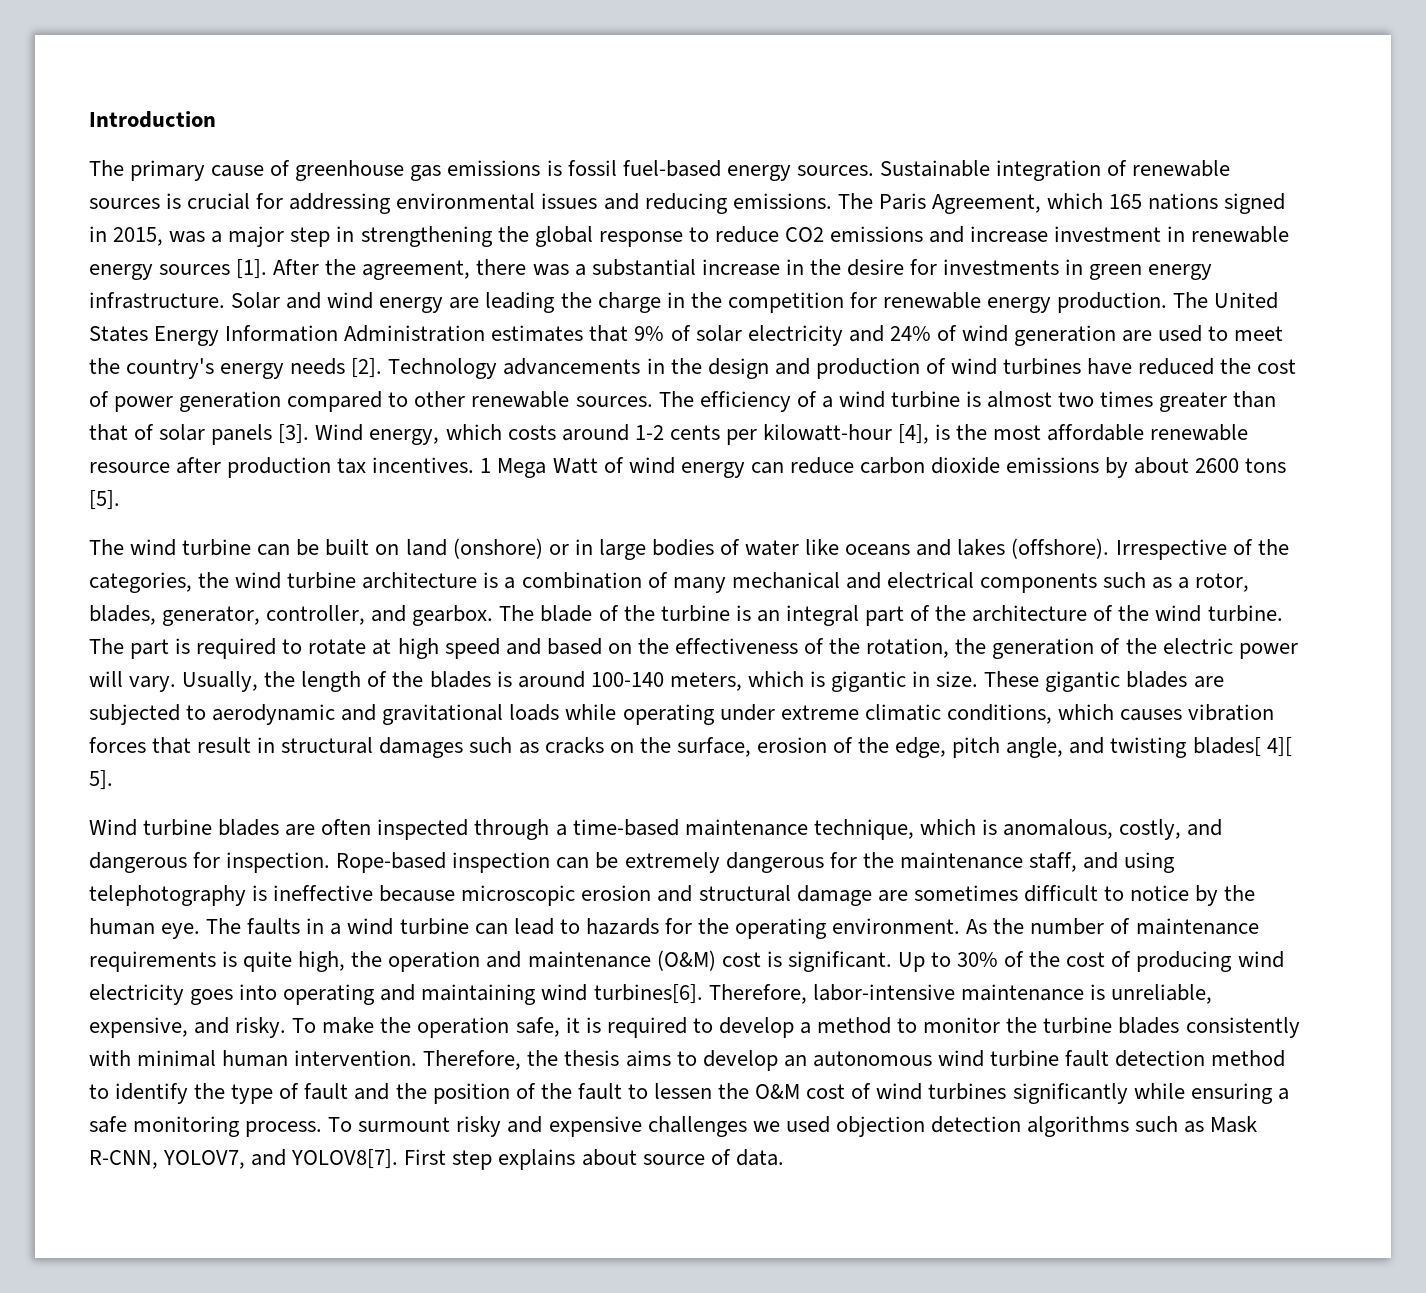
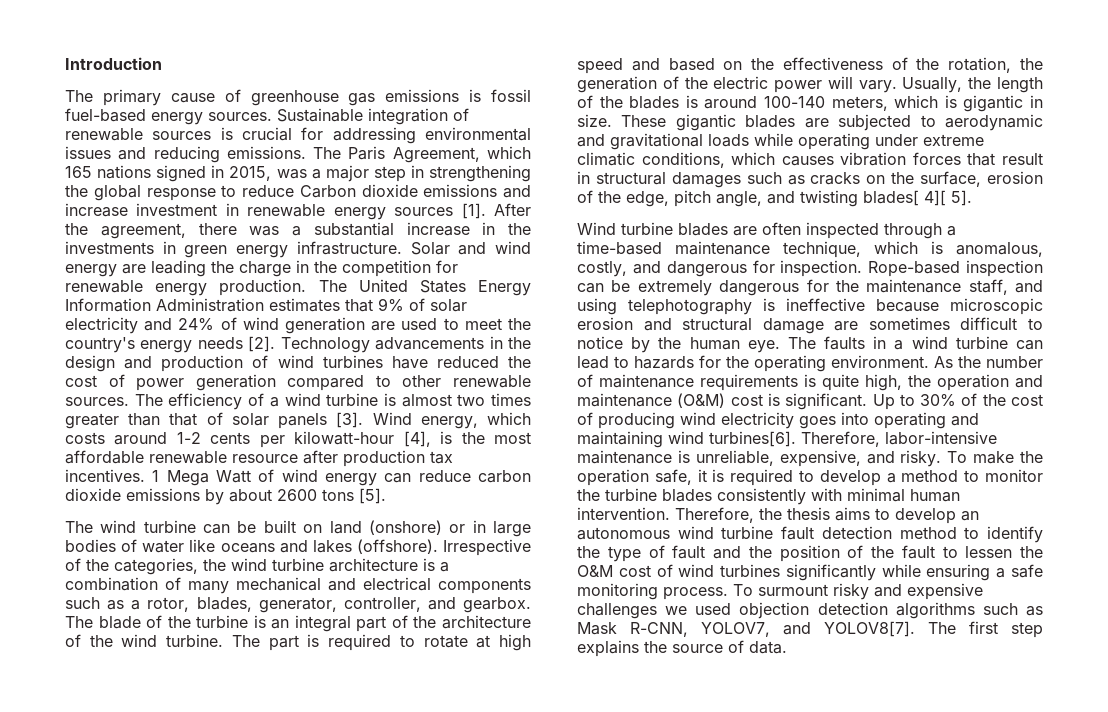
- The Paris Agreement, which 165 nations signed in 2015, was a major step in strengthening the global response to reduce CO2 emissions and increase investment in renewable energy sources [1].
+ The Paris Agreement, which 165 nations signed in 2015, was a major step in strengthening the global response to reduce Carbon dioxide emissions and increase investment in renewable energy sources [1].
- After the agreement, there was a substantial increase in the desire for investments in green energy infrastructure.
+ After the agreement, there was a substantial increase in the investments in green energy infrastructure.
- First step explains about source of data.
+ The first step explains the source of data.

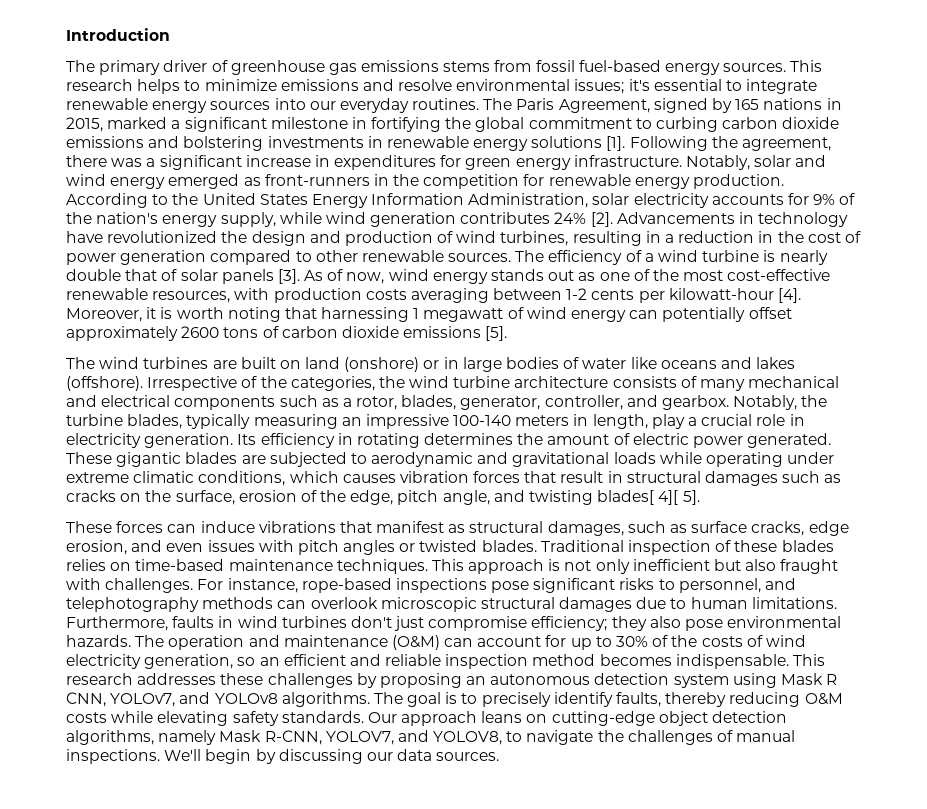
- The primary cause of greenhouse gas emissions is fossil fuel-based energy sources.
+ The primary driver of greenhouse gas emissions stems from fossil fuel-based energy sources.
- Sustainable integration of renewable sources is crucial for addressing environmental issues and reducing emissions.
+ This research helps to minimize emissions and resolve environmental issues; it's essential to integrate renewable energy sources into our everyday routines.
- The Paris Agreement, which 165 nations signed in 2015, was a major step in strengthening the global response to reduce Carbon dioxide emissions and increase investment in renewable energy sources [1]. After the agreement, there was a substantial increase in the investments in green energy infrastructure.
+ The Paris Agreement, signed by 165 nations in 2015, marked a significant milestone in fortifying the global commitment to curbing carbon dioxide emissions and bolstering investments in renewable energy solutions [1]. Following the agreement, there was a significant increase in expenditures for green energy infrastructure.
- Solar and wind energy are leading the charge in the competition for renewable energy production.
+ Notably, solar and wind energy emerged as front-runners in the competition for renewable energy production.
- The United States Energy Information Administration estimates that 9% of solar electricity and 24% of wind generation are used to meet the country's energy needs [2]. Technology advancements in the design and production of wind turbines have reduced the cost of power generation compared to other renewable sources.
+ According to the United States Energy Information Administration, solar electricity accounts for 9% of the nation's energy supply, while wind generation contributes 24% [2]. Advancements in technology have revolutionized the design and production of wind turbines, resulting in a reduction in the cost of power generation compared to other renewable sources.
- The efficiency of a wind turbine is almost two times greater than that of solar panels [3].
+ The efficiency of a wind turbine is nearly double that of solar panels [3].
- Wind energy, which costs around 1-2 cents per kilowatt-hour [4], is the most affordable renewable resource after production tax incentives. 1 Mega Watt of wind energy can reduce carbon dioxide emissions by about 2600 tons [5].
+ As of now, wind energy stands out as one of the most cost-effective renewable resources, with production costs averaging between 1-2 cents per kilowatt-hour [4]. Moreover, it is worth noting that harnessing 1 megawatt of wind energy can potentially offset approximately 2600 tons of carbon dioxide emissions [5].
- The wind turbine can be built on land (onshore) or in large bodies of water like oceans and lakes (offshore).
+ The wind turbines are built on land (onshore) or in large bodies of water like oceans and lakes (offshore).
- Irrespective of the categories, the wind turbine architecture is a combination of many mechanical and electrical components such as a rotor, blades, generator, controller, and gearbox.
+ Irrespective of the categories, the wind turbine architecture consists of many mechanical and electrical components such as a rotor, blades, generator, controller, and gearbox.
- The blade of the turbine is an integral part of the architecture of the wind turbine. The part is required to rotate at high speed and based on the effectiveness of the rotation, the generation of the electric power will vary. Usually, the length of the blades is around 100-140 meters, which is gigantic in size.
+ Notably, the turbine blades, typically measuring an impressive 100-140 meters in length, play a crucial role in electricity generation. Its efficiency in rotating determines the amount of electric power generated.
- Wind turbine blades are often inspected through a time-based maintenance technique, which is anomalous, costly, and dangerous for inspection. Rope-based inspection can be extremely dangerous for the maintenance staff, and using telephotography is ineffective because microscopic erosion and structural damage are sometimes difficult to notice by the human eye. The faults in a wind turbine can lead to hazards for the operating environment. As the number of maintenance requirements is quite high, the operation and maintenance (O&M) cost is significant. Up to 30% of the cost of producing wind electricity goes into operating and maintaining wind turbines[6]. Therefore, labor-intensive maintenance is unreliable, expensive, and risky. To make the operation safe, it is required to develop a method to monitor the turbine blades consistently with minimal human intervention. Therefore, the thesis aims to develop an autonomous wind turbine fault detection method to identify the type of fault and the position of the fault to lessen the O&M cost of wind turbines significantly while ensuring a safe monitoring process. To surmount risky and expensive challenges we used objection detection algorithms such as Mask R-CNN, YOLOV7, and YOLOV8[7]. The first step explains the source of data.
+ These forces can induce vibrations that manifest as structural damages, such as surface cracks, edge erosion, and even issues with pitch angles or twisted blades. Traditional inspection of these blades relies on time-based maintenance techniques. This approach is not only inefficient but also fraught with challenges. For instance, rope-based inspections pose significant risks to personnel, and telephotography methods can overlook microscopic structural damages due to human limitations. Furthermore, faults in wind turbines don't just compromise efficiency; they also pose environmental hazards. The operation and maintenance (O&M) can account for up to 30% of the costs of wind electricity generation, so an efficient and reliable inspection method becomes indispensable. This research addresses these challenges by proposing an autonomous detection system using Mask R CNN, YOLOv7, and YOLOv8 algorithms. The goal is to precisely identify faults, thereby reducing O&M costs while elevating safety standards. Our approach leans on cutting-edge object detection algorithms, namely Mask R-CNN, YOLOV7, and YOLOV8, to navigate the challenges of manual inspections. We'll begin by discussing our data sources.

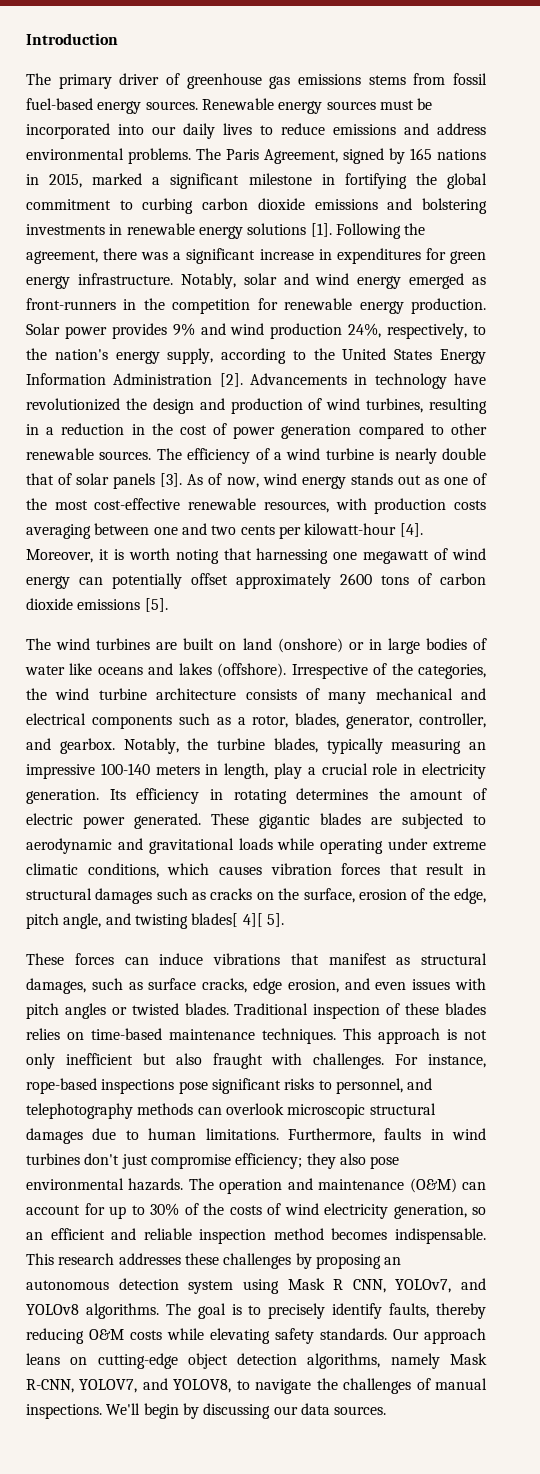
- This research helps to minimize emissions and resolve environmental issues; it's essential to integrate renewable energy sources into our everyday routines.
+ Renewable energy sources must be incorporated into our daily lives to reduce emissions and address environmental problems.
- According to the United States Energy Information Administration, solar electricity accounts for 9% of the nation's energy supply, while wind generation contributes 24% [2].
+ Solar power provides 9% and wind production 24%, respectively, to the nation's energy supply, according to the United States Energy Information Administration [2].
- As of now, wind energy stands out as one of the most cost-effective renewable resources, with production costs averaging between 1-2 cents per kilowatt-hour [4].
+ As of now, wind energy stands out as one of the most cost-effective renewable resources, with production costs averaging between one and two cents per kilowatt-hour [4].
- Moreover, it is worth noting that harnessing 1 megawatt of wind energy can potentially offset approximately 2600 tons of carbon dioxide emissions [5].
+ Moreover, it is worth noting that harnessing one megawatt of wind energy can potentially offset approximately 2600 tons of carbon dioxide emissions [5].

